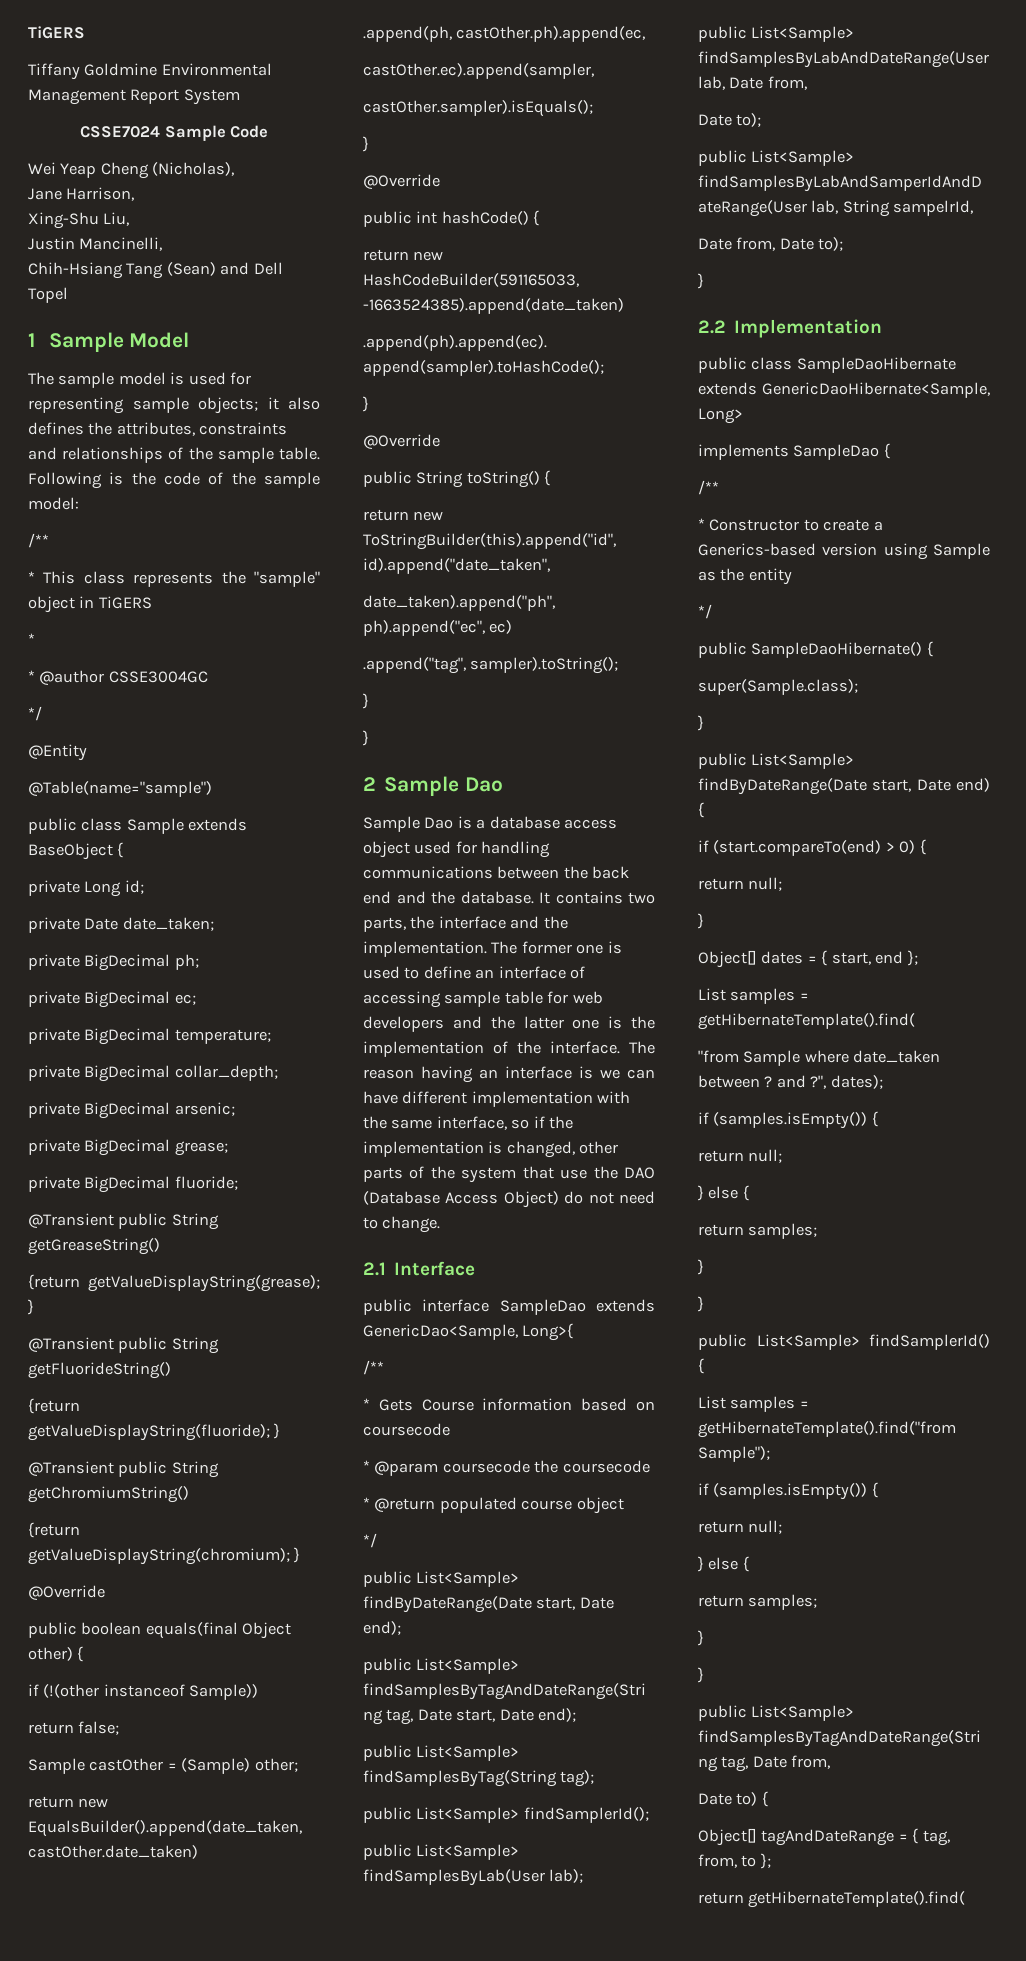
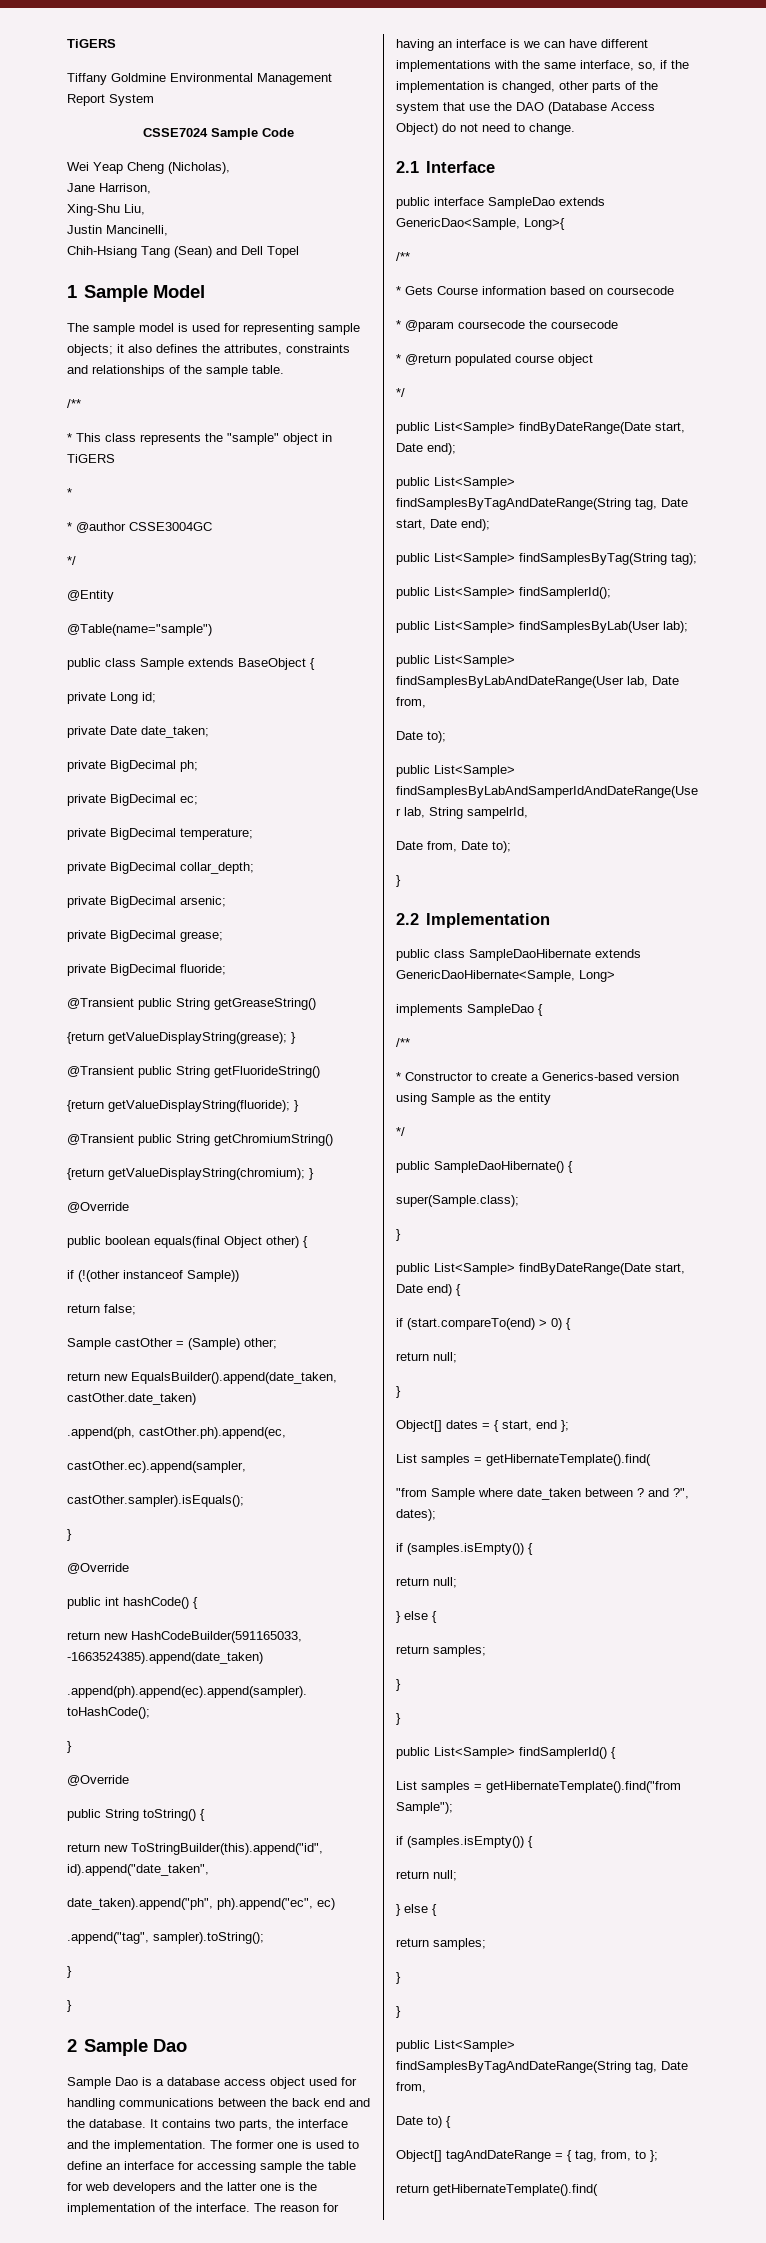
- Following is the code of the sample model:
- The former one is used to define an interface of accessing sample table for web developers and the latter one is the implementation of the interface.
+ The former one is used to define an interface for accessing sample the table for web developers and the latter one is the implementation of the interface.
- The reason having an interface is we can have different implementation with the same interface, so if the implementation is changed, other parts of the system that use the DAO (Database Access Object) do not need to change.
+ The reason for having an interface is we can have different implementations with the same interface, so, if the implementation is changed, other parts of the system that use the DAO (Database Access Object) do not need to change.

